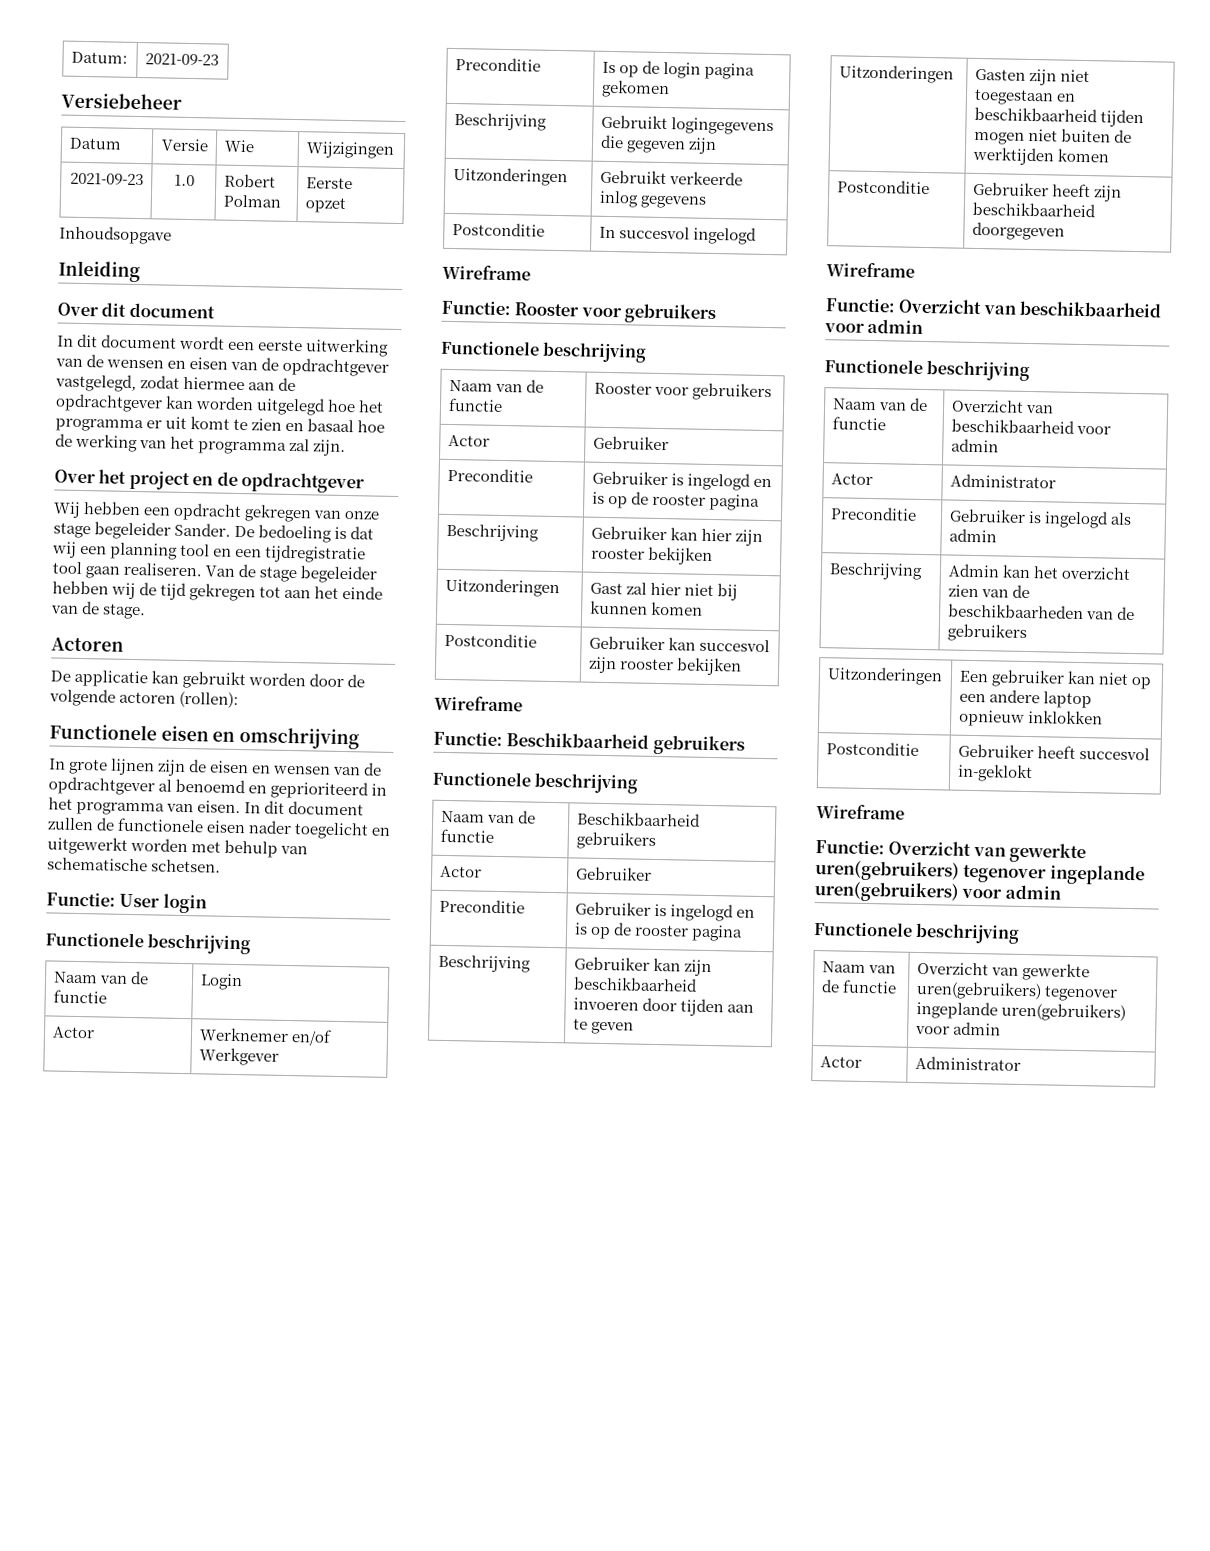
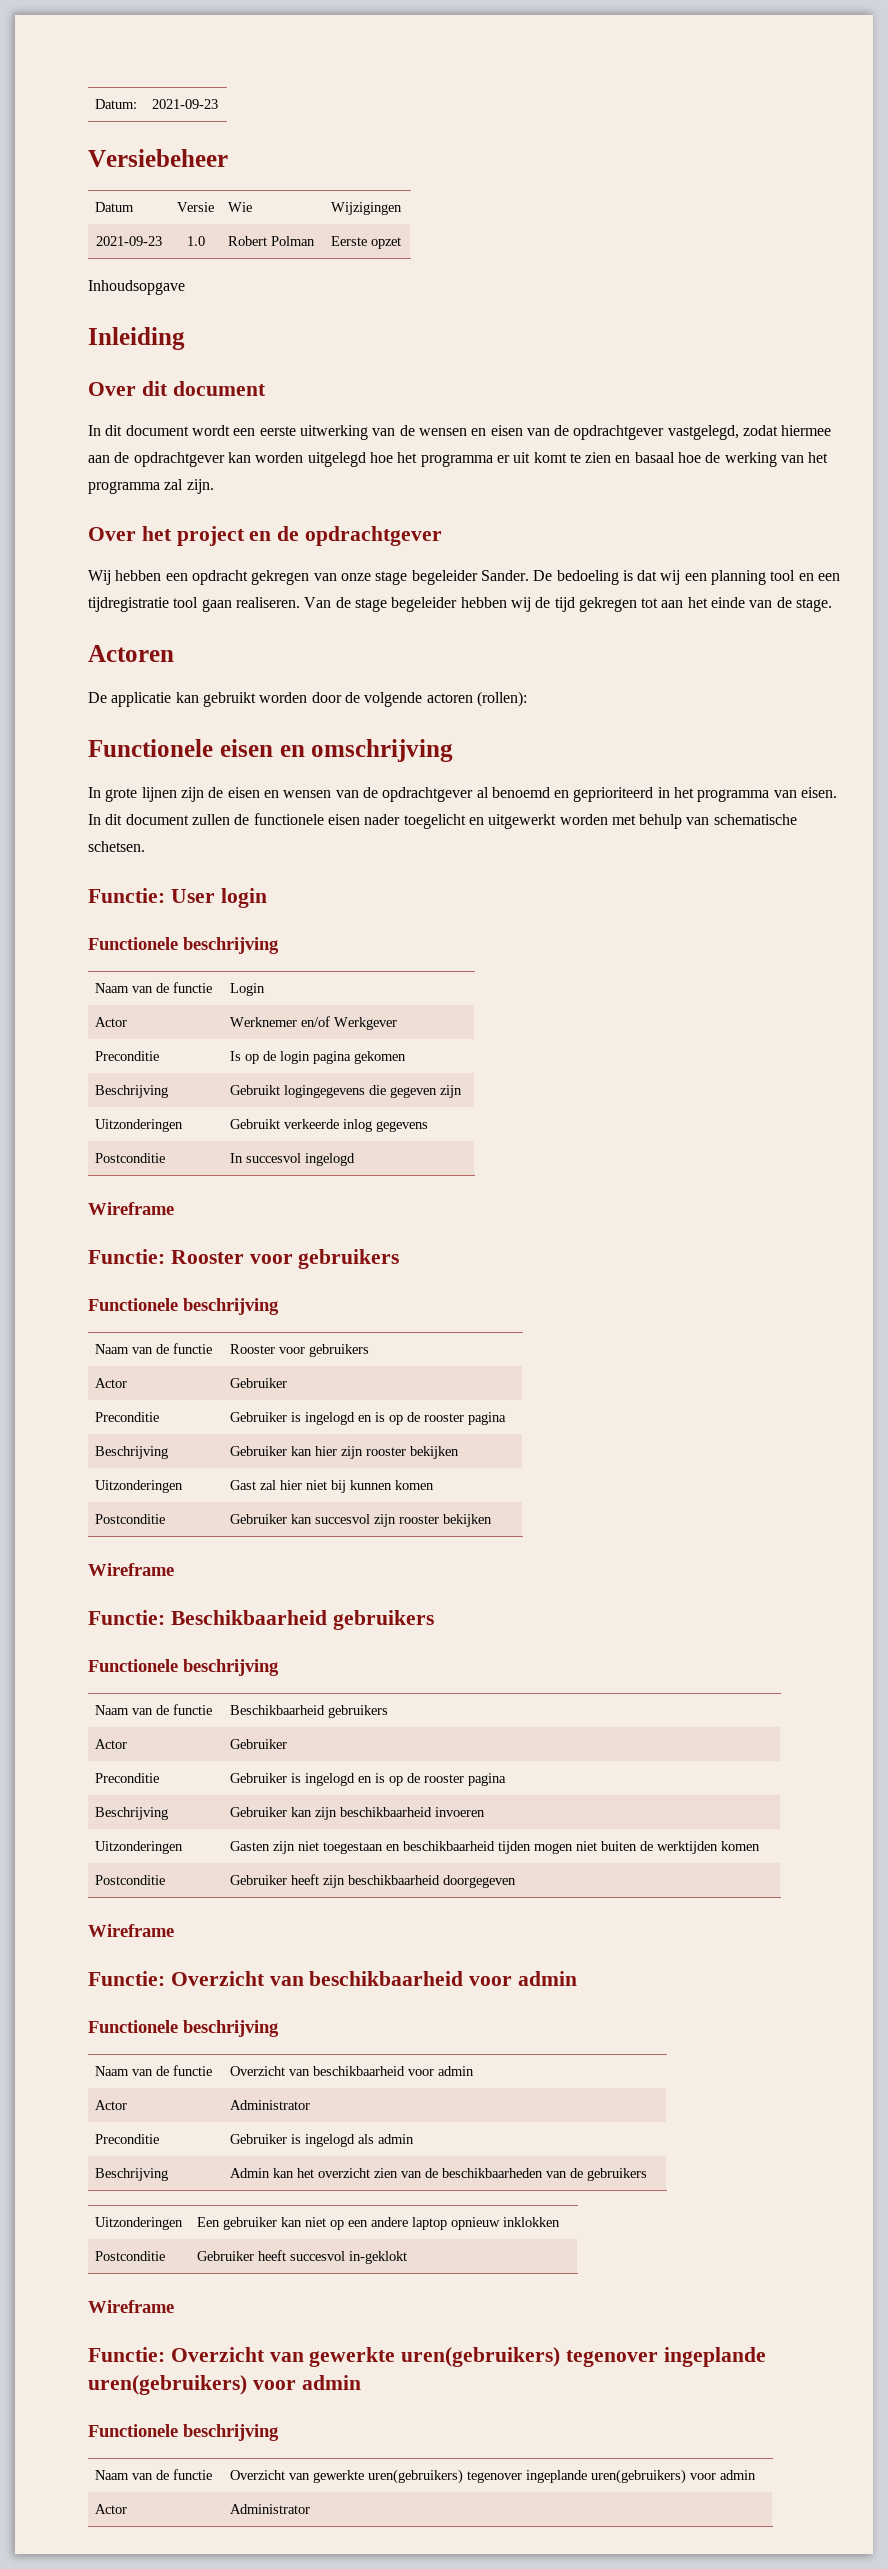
- Beschrijving | Gebruiker kan zijn beschikbaarheid invoeren door tijden aan te geven
+ Beschrijving | Gebruiker kan zijn beschikbaarheid invoeren

